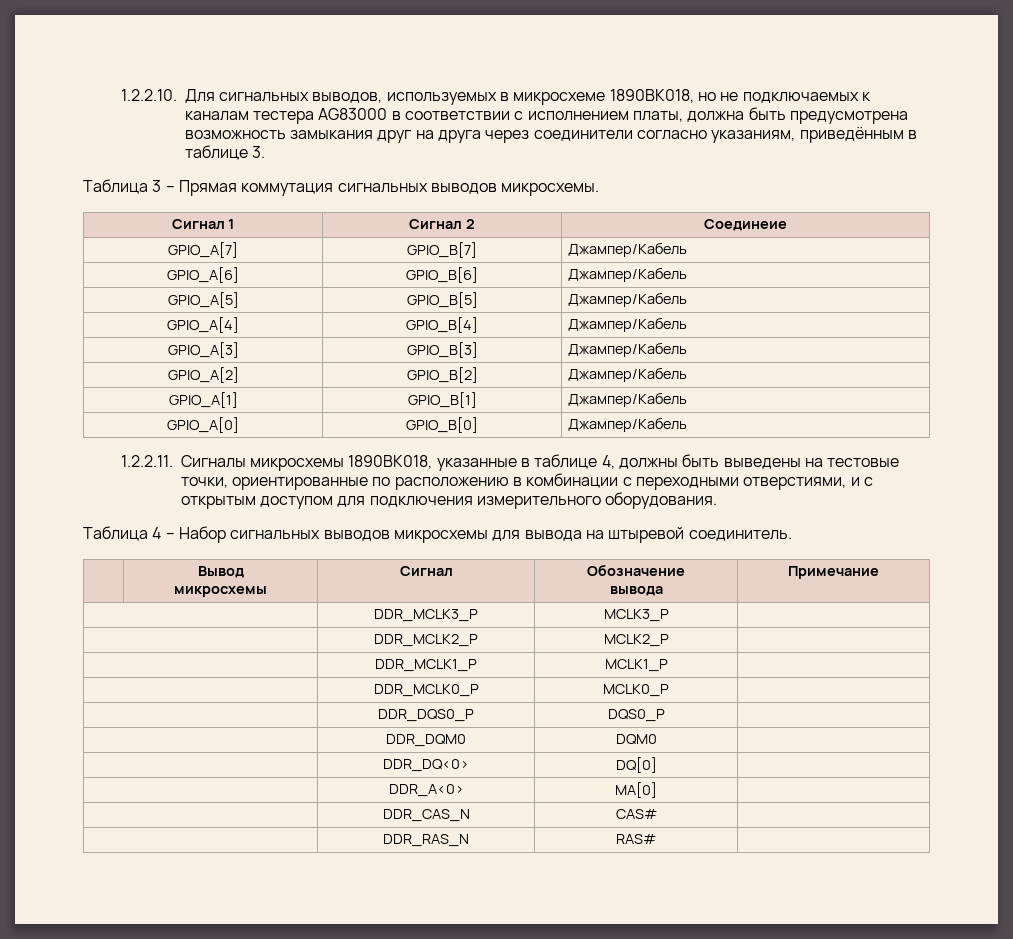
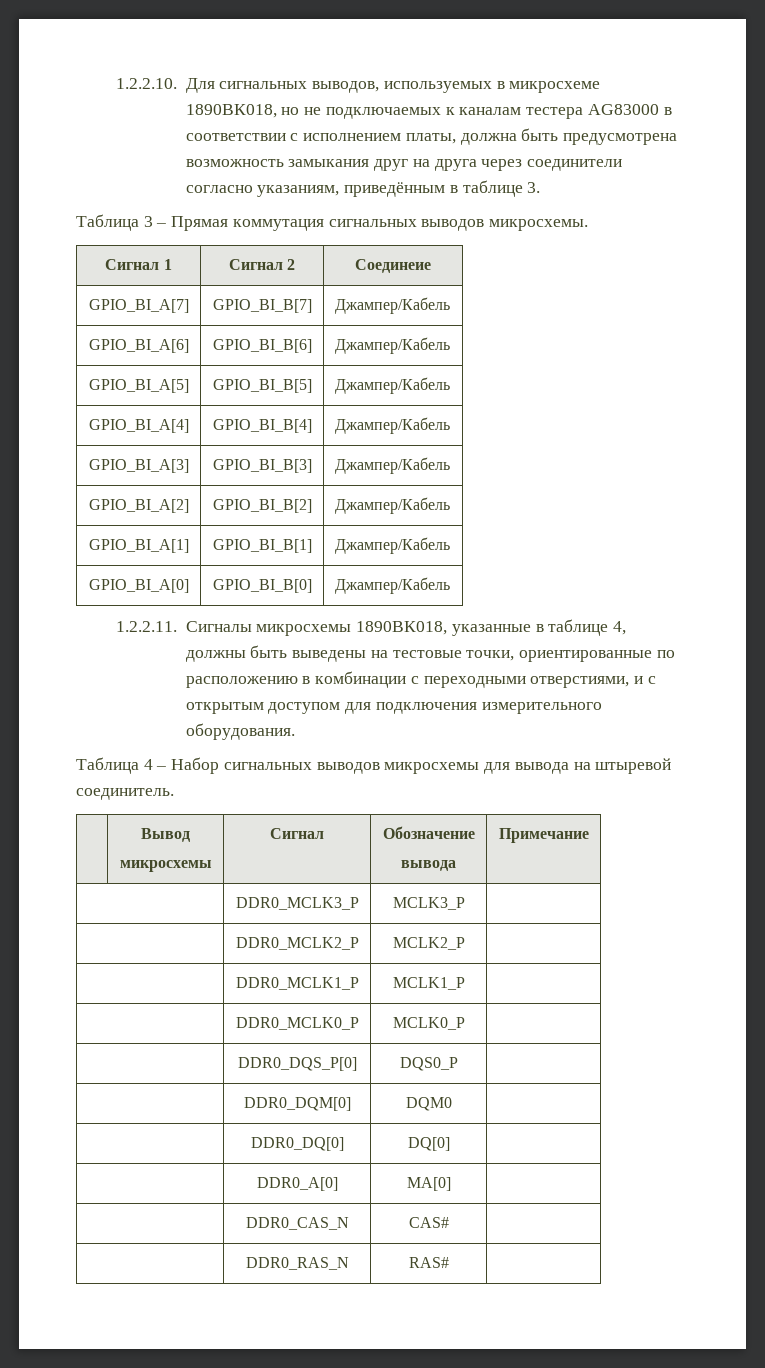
- GPIO_A[7] | GPIO_B[7] | Джампер/Кабель
- GPIO_A[6] | GPIO_B[6] | Джампер/Кабель
- GPIO_A[5] | GPIO_B[5] | Джампер/Кабель
- GPIO_A[4] | GPIO_B[4] | Джампер/Кабель
- GPIO_A[3] | GPIO_B[3] | Джампер/Кабель
- GPIO_A[2] | GPIO_B[2] | Джампер/Кабель
- GPIO_A[1] | GPIO_B[1] | Джампер/Кабель
- GPIO_A[0] | GPIO_B[0] | Джампер/Кабель
+ GPIO_BI_A[7] | GPIO_BI_B[7] | Джампер/Кабель
+ GPIO_BI_A[6] | GPIO_BI_B[6] | Джампер/Кабель
+ GPIO_BI_A[5] | GPIO_BI_B[5] | Джампер/Кабель
+ GPIO_BI_A[4] | GPIO_BI_B[4] | Джампер/Кабель
+ GPIO_BI_A[3] | GPIO_BI_B[3] | Джампер/Кабель
+ GPIO_BI_A[2] | GPIO_BI_B[2] | Джампер/Кабель
+ GPIO_BI_A[1] | GPIO_BI_B[1] | Джампер/Кабель
+ GPIO_BI_A[0] | GPIO_BI_B[0] | Джампер/Кабель
- | DDR_MCLK3_P | MCLK3_P |
+ | DDR0_MCLK3_P | MCLK3_P |
- | DDR_MCLK2_P | MCLK2_P |
+ | DDR0_MCLK2_P | MCLK2_P |
- | DDR_MCLK1_P | MCLK1_P |
+ | DDR0_MCLK1_P | MCLK1_P |
- | DDR_MCLK0_P | MCLK0_P |
+ | DDR0_MCLK0_P | MCLK0_P |
- | DDR_DQS0_P | DQS0_P |
+ | DDR0_DQS_P[0] | DQS0_P |
- | DDR_DQM0 | DQM0 |
+ | DDR0_DQM[0] | DQM0 |
- | DDR_DQ<0> | DQ[0] |
+ | DDR0_DQ[0] | DQ[0] |
- | DDR_A<0> | MA[0] |
+ | DDR0_A[0] | MA[0] |
- | DDR_CAS_N | CAS# |
+ | DDR0_CAS_N | CAS# |
- | DDR_RAS_N | RAS# |
+ | DDR0_RAS_N | RAS# |

